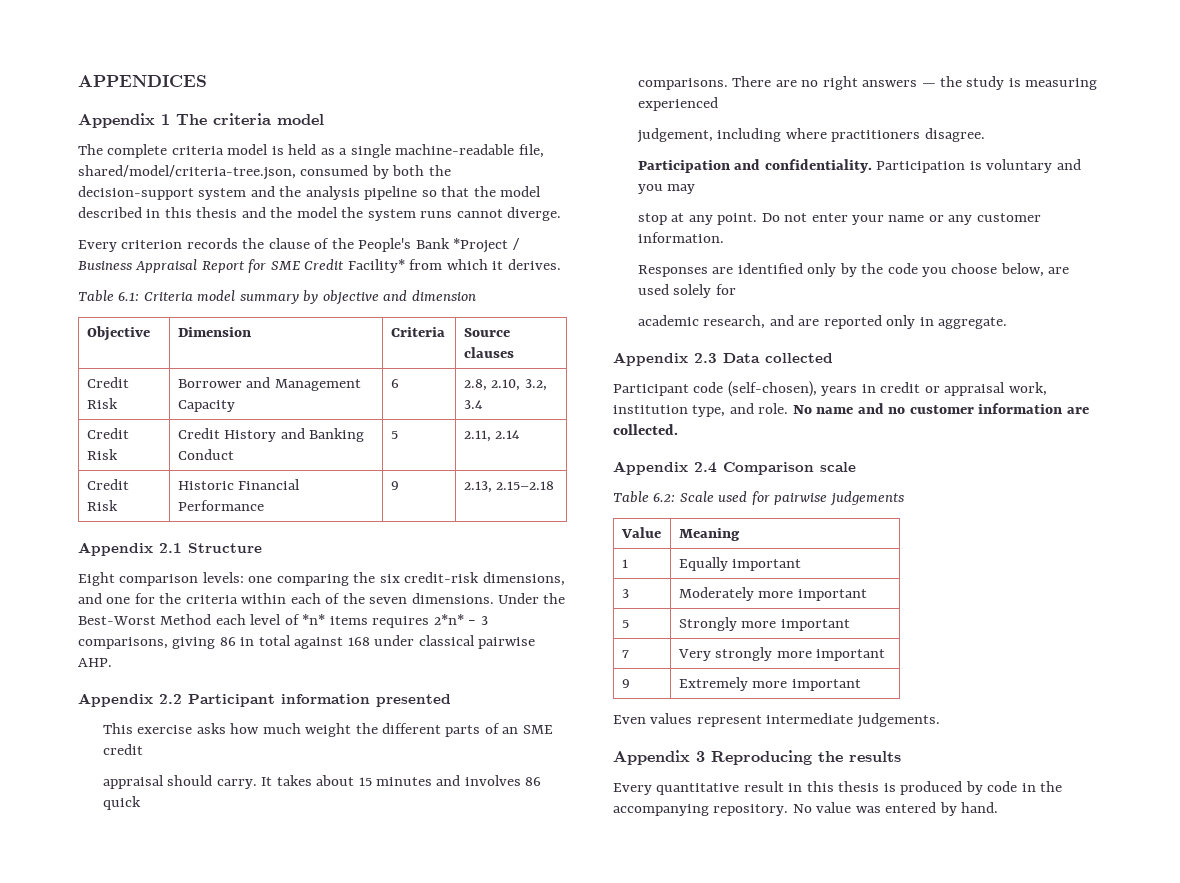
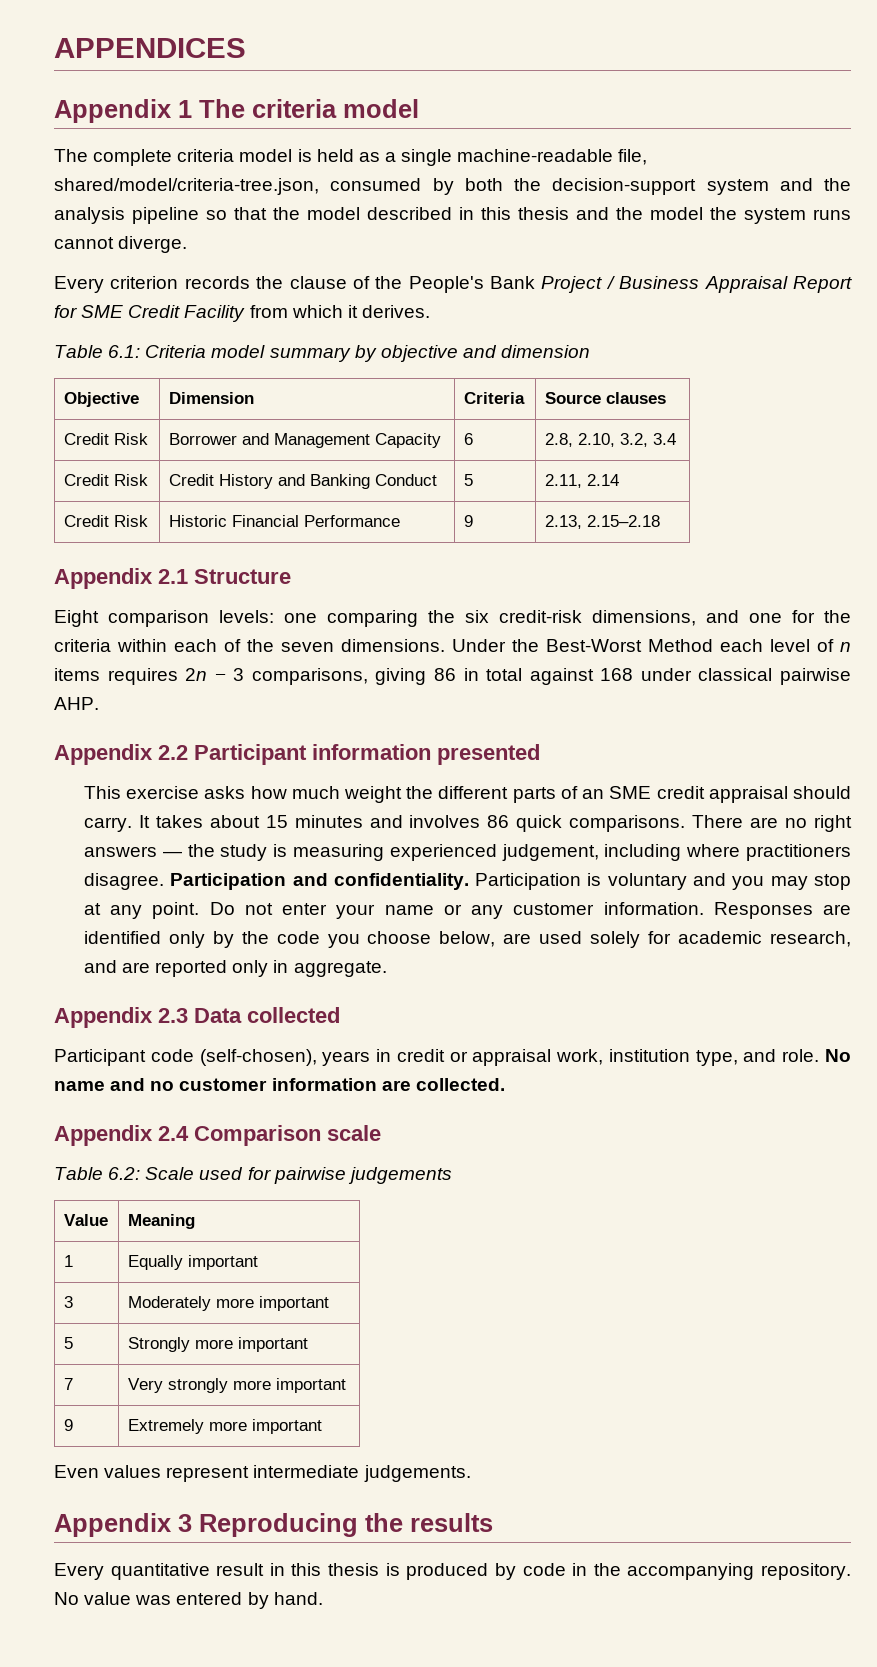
- Every criterion records the clause of the People's Bank *Project / Business Appraisal Report for SME Credit Facility* from which it derives.
+ Every criterion records the clause of the People's Bank Project / Business Appraisal Report for SME Credit Facility from which it derives.
- Under the Best-Worst Method each level of *n* items requires 2*n* − 3 comparisons, giving 86 in total against 168 under classical pairwise AHP.
+ Under the Best-Worst Method each level of n items requires 2n − 3 comparisons, giving 86 in total against 168 under classical pairwise AHP.
- This exercise asks how much weight the different parts of an SME credit
- appraisal should carry.
+ This exercise asks how much weight the different parts of an SME credit appraisal should carry.
- It takes about 15 minutes and involves 86 quick
- comparisons.
+ It takes about 15 minutes and involves 86 quick comparisons.
- There are no right answers — the study is measuring experienced
- judgement, including where practitioners disagree.
- Participation and confidentiality.
+ There are no right answers — the study is measuring experienced judgement, including where practitioners disagree. Participation and confidentiality.
- Participation is voluntary and you may
- stop at any point.
+ Participation is voluntary and you may stop at any point.
- Do not enter your name or any customer information.
- Responses are identified only by the code you choose below, are used solely for
- academic research, and are reported only in aggregate.
+ Do not enter your name or any customer information. Responses are identified only by the code you choose below, are used solely for academic research, and are reported only in aggregate.

